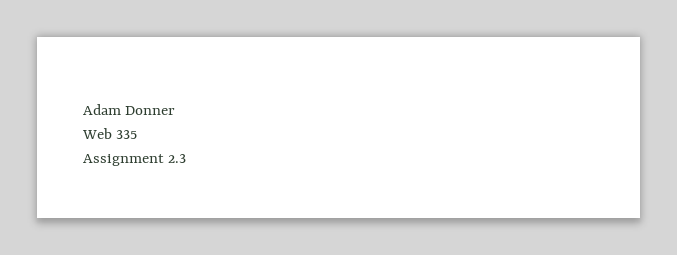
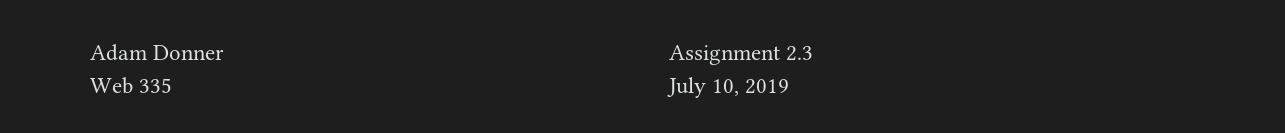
+ July 10, 2019

